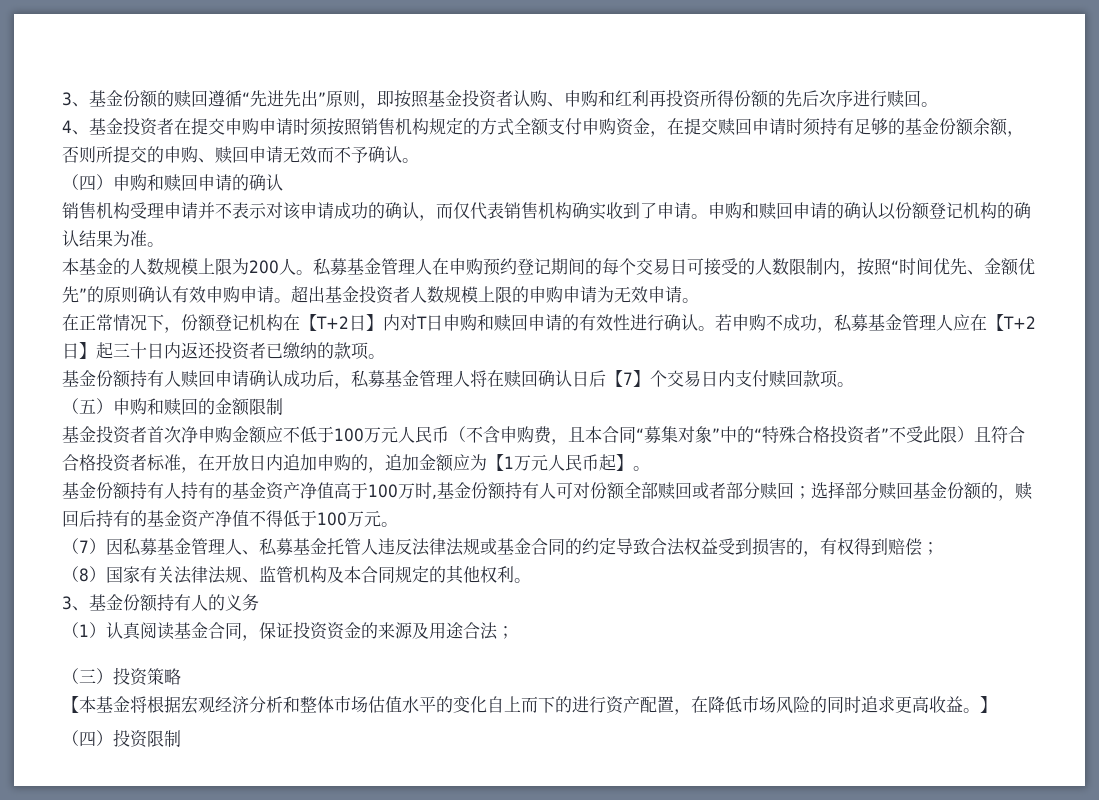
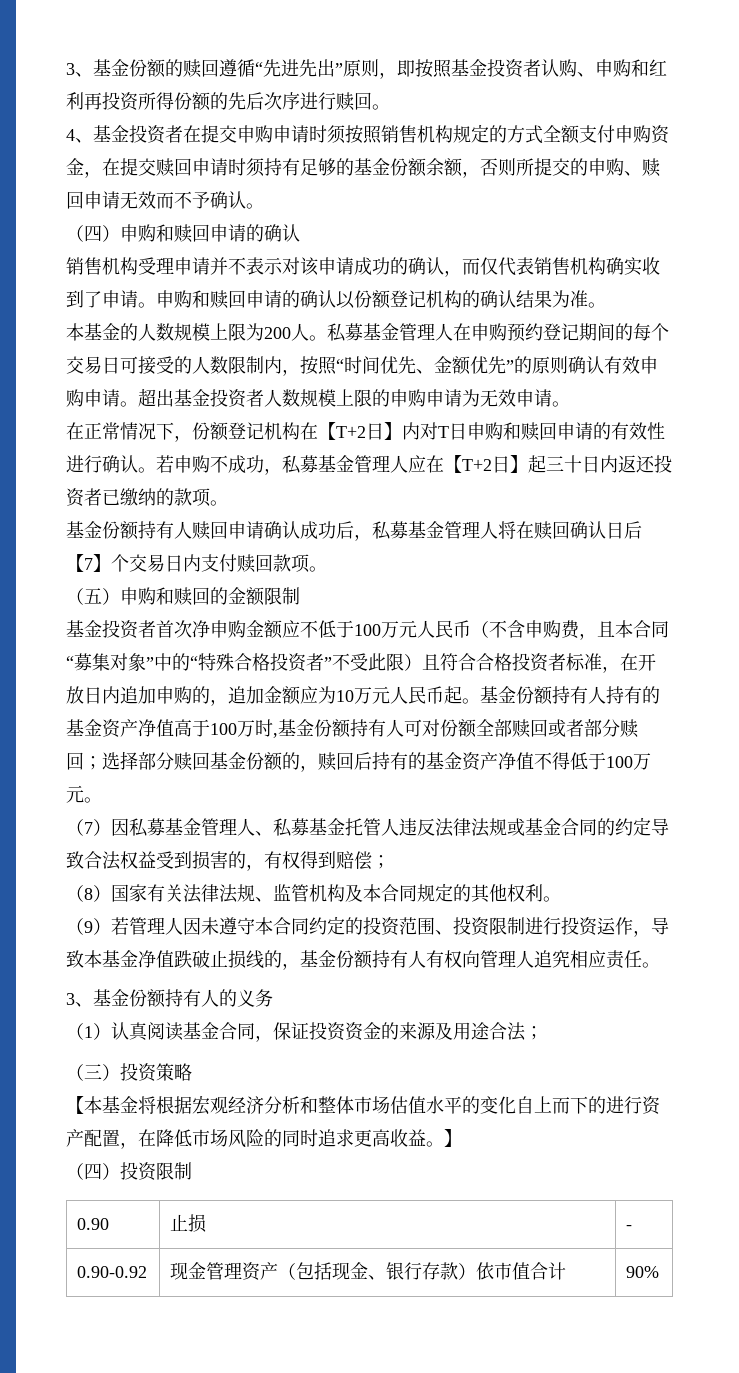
- 基金投资者首次净申购金额应不低于100万元人民币（不含申购费，且本合同“募集对象”中的“特殊合格投资者”不受此限）且符合合格投资者标准，在开放日内追加申购的，追加金额应为【1万元人民币起】。
- 基金份额持有人持有的基金资产净值高于100万时,基金份额持有人可对份额全部赎回或者部分赎回；
+ 基金投资者首次净申购金额应不低于100万元人民币（不含申购费，且本合同“募集对象”中的“特殊合格投资者”不受此限）且符合合格投资者标准，在开放日内追加申购的，追加金额应为10万元人民币起。基金份额持有人持有的基金资产净值高于100万时,基金份额持有人可对份额全部赎回或者部分赎回；
+ （9）若管理人因未遵守本合同约定的投资范围、投资限制进行投资运作，导致本基金净值跌破止损线的，基金份额持有人有权向管理人追究相应责任。
+ 0.90 | 止损 | -
+ 0.90-0.92 | 现金管理资产（包括现金、银行存款）依市值合计 | 90%

